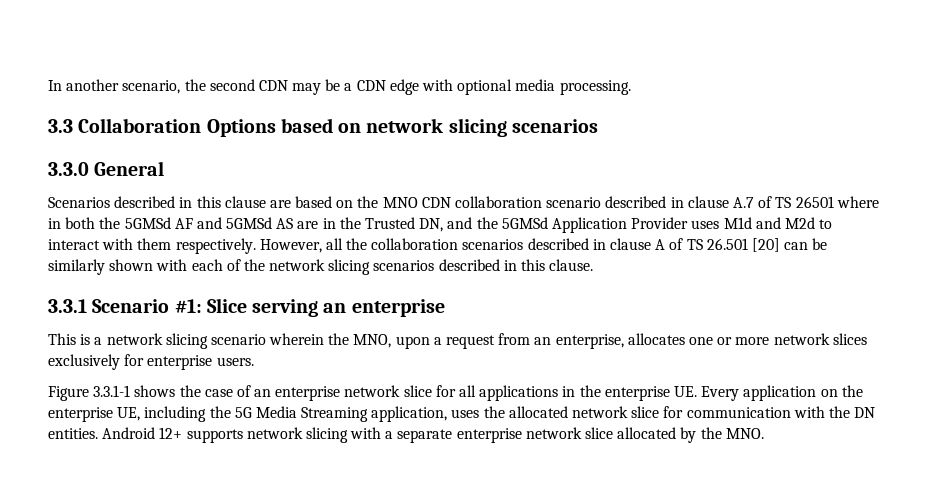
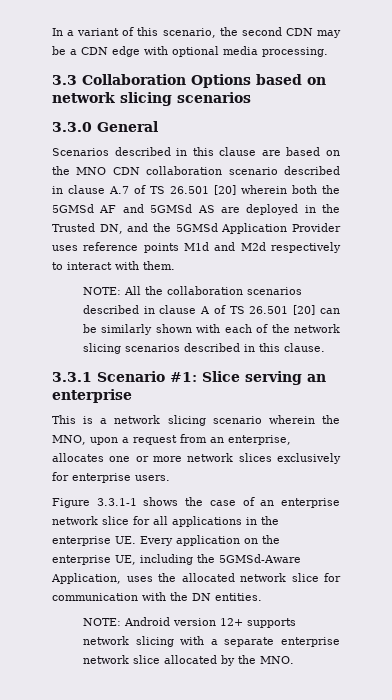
- In another scenario, the second CDN may be a CDN edge with optional media processing.
+ In a variant of this scenario, the second CDN may be a CDN edge with optional media processing.
- Scenarios described in this clause are based on the MNO CDN collaboration scenario described in clause A.7 of TS 26501 where in both the 5GMSd AF and 5GMSd AS are in the Trusted DN, and the 5GMSd Application Provider uses M1d and M2d to interact with them respectively. However, all the collaboration scenarios described in clause A of TS 26.501 [20] can be similarly shown with each of the network slicing scenarios described in this clause.
+ Scenarios described in this clause are based on the MNO CDN collaboration scenario described in clause A.7 of TS 26.501 [20] wherein both the 5GMSd AF and 5GMSd AS are deployed in the Trusted DN, and the 5GMSd Application Provider uses reference points M1d and M2d respectively to interact with them.
+ NOTE: All the collaboration scenarios described in clause A of TS 26.501 [20] can be similarly shown with each of the network slicing scenarios described in this clause.
- Figure 3.3.1-1 shows the case of an enterprise network slice for all applications in the enterprise UE. Every application on the enterprise UE, including the 5G Media Streaming application, uses the allocated network slice for communication with the DN entities. Android 12+ supports network slicing with a separate enterprise network slice allocated by the MNO.
+ Figure 3.3.1-1 shows the case of an enterprise network slice for all applications in the enterprise UE. Every application on the enterprise UE, including the 5GMSd-Aware Application, uses the allocated network slice for communication with the DN entities.
+ NOTE: Android version 12+ supports network slicing with a separate enterprise network slice allocated by the MNO.

